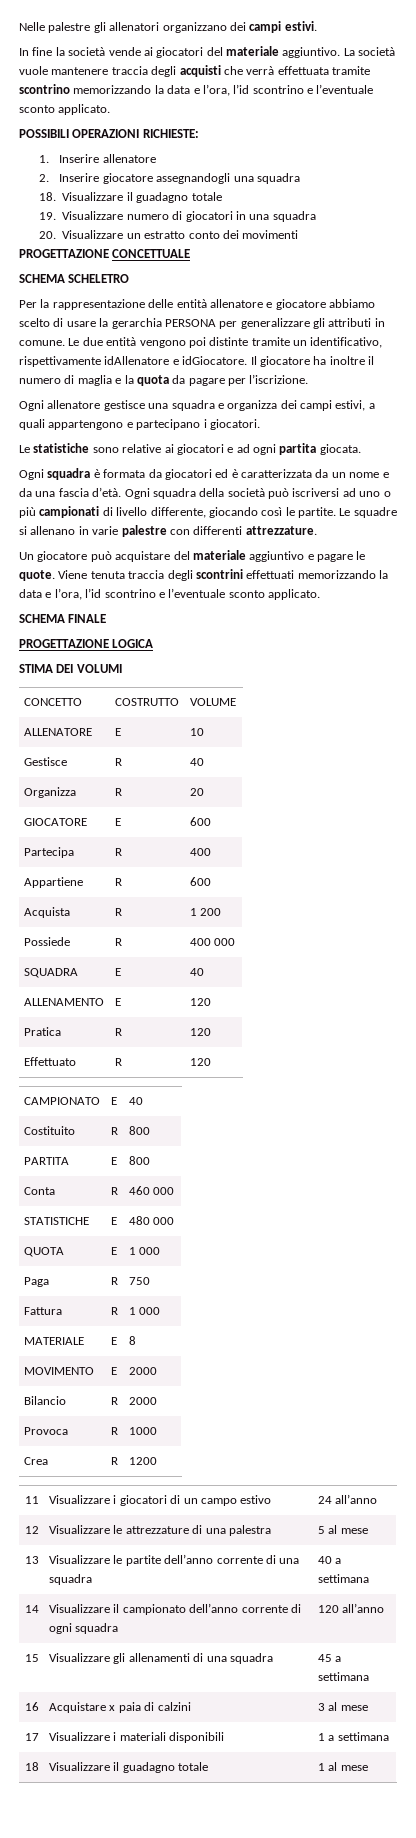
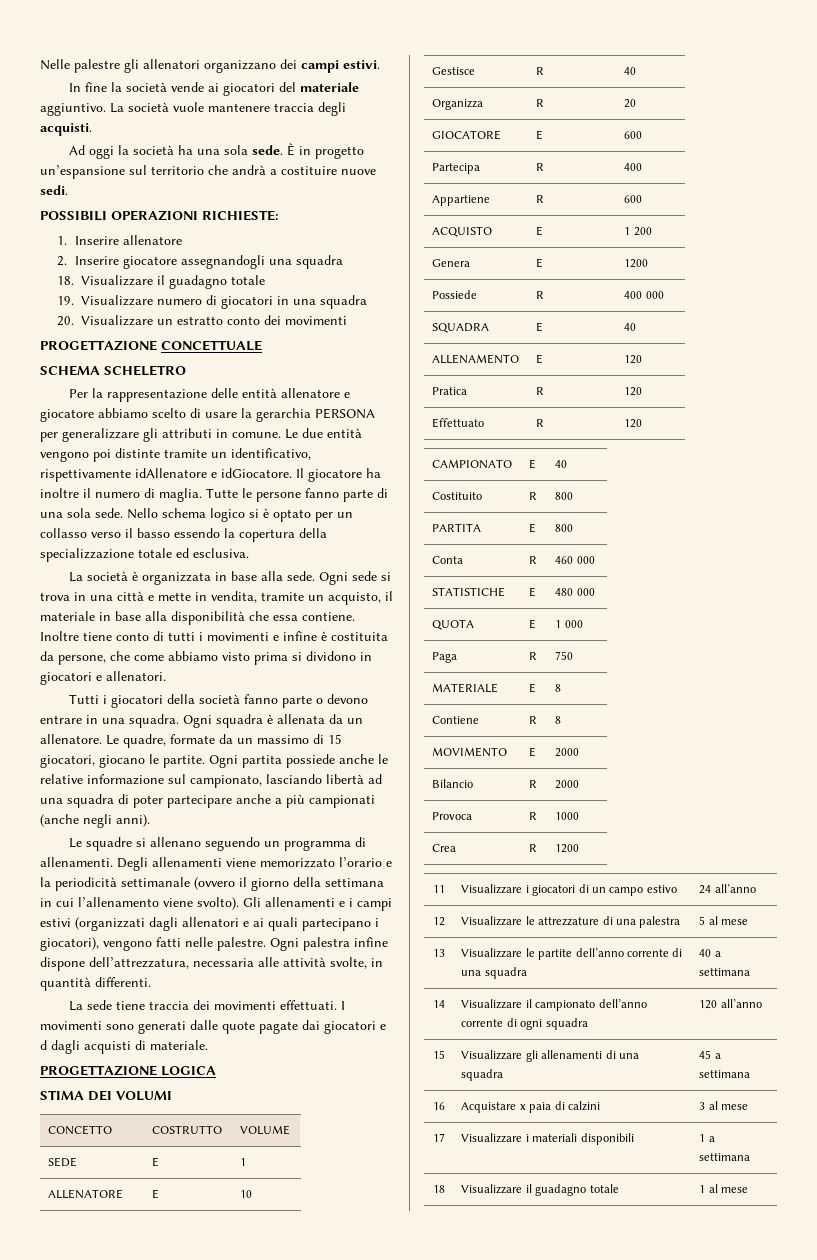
- La società vuole mantenere traccia degli acquisti che verrà effettuata tramite scontrino memorizzando la data e l’ora, l’id scontrino e l’eventuale sconto applicato.
+ La società vuole mantenere traccia degli acquisti.
+ Ad oggi la società ha una sola sede. È in progetto un’espansione sul territorio che andrà a costituire nuove sedi.
- Il giocatore ha inoltre il numero di maglia e la quota da pagare per l’iscrizione.
- Ogni allenatore gestisce una squadra e organizza dei campi estivi, a quali appartengono e partecipano i giocatori.
- Le statistiche sono relative ai giocatori e ad ogni partita giocata.
- Ogni squadra è formata da giocatori ed è caratterizzata da un nome e da una fascia d’età. Ogni squadra della società può iscriversi ad uno o più campionati di livello differente, giocando così le partite. Le squadre si allenano in varie palestre con differenti attrezzature.
- Un giocatore può acquistare del materiale aggiuntivo e pagare le quote. Viene tenuta traccia degli scontrini effettuati memorizzando la data e l’ora, l’id scontrino e l’eventuale sconto applicato.
- SCHEMA FINALE
+ Il giocatore ha inoltre il numero di maglia. Tutte le persone fanno parte di una sola sede. Nello schema logico si è optato per un collasso verso il basso essendo la copertura della specializzazione totale ed esclusiva.
+ La società è organizzata in base alla sede. Ogni sede si trova in una città e mette in vendita, tramite un acquisto, il materiale in base alla disponibilità che essa contiene. Inoltre tiene conto di tutti i movimenti e infine è costituita da persone, che come abbiamo visto prima si dividono in giocatori e allenatori.
+ Tutti i giocatori della società fanno parte o devono entrare in una squadra. Ogni squadra è allenata da un allenatore. Le quadre, formate da un massimo di 15 giocatori, giocano le partite. Ogni partita possiede anche le relative informazione sul campionato, lasciando libertà ad una squadra di poter partecipare anche a più campionati (anche negli anni).
+ Le squadre si allenano seguendo un programma di allenamenti. Degli allenamenti viene memorizzato l’orario e la periodicità settimanale (ovvero il giorno della settimana in cui l’allenamento viene svolto). Gli allenamenti e i campi estivi (organizzati dagli allenatori e ai quali partecipano i giocatori), vengono fatti nelle palestre. Ogni palestra infine dispone dell’attrezzatura, necessaria alle attività svolte, in quantità differenti.
+ La sede tiene traccia dei movimenti effettuati. I movimenti sono generati dalle quote pagate dai giocatori e d dagli acquisti di materiale.
+ SEDE | E | 1
- Acquista | R | 1 200
+ ACQUISTO | E | 1 200
+ Genera | E | 1200
- Fattura | R | 1 000
+ Contiene | R | 8

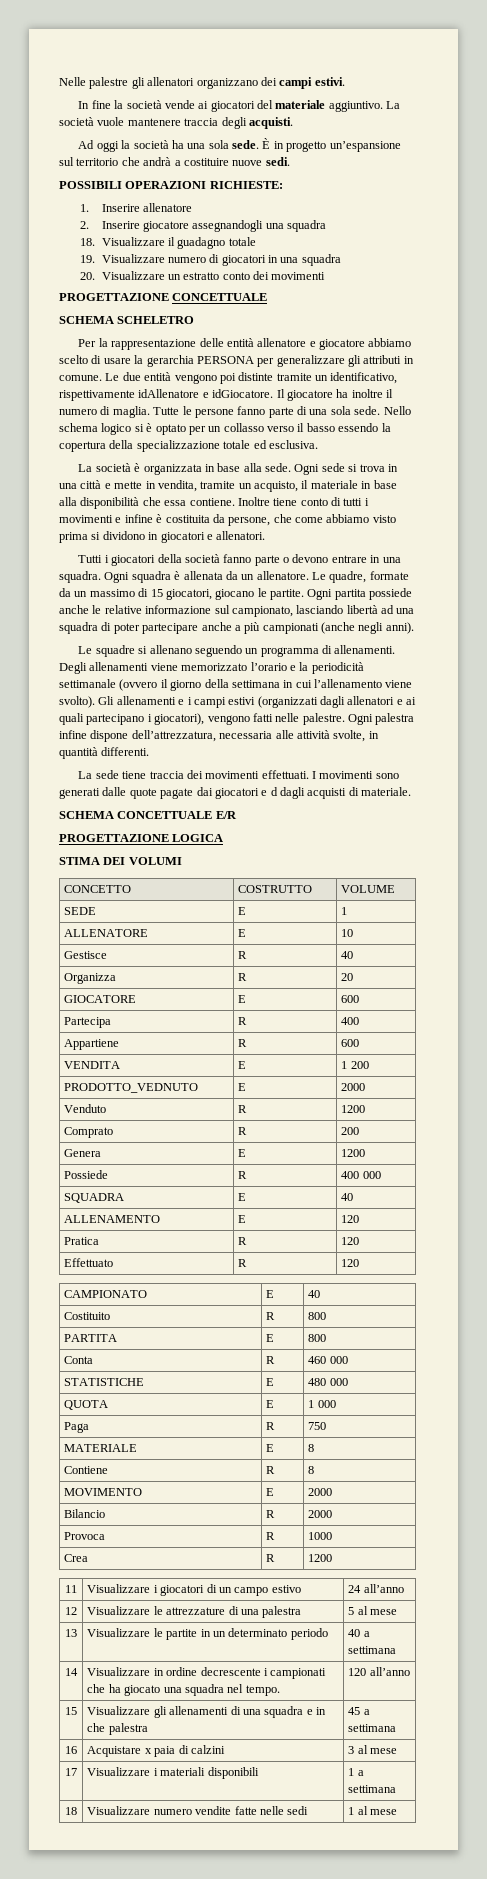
+ SCHEMA CONCETTUALE E/R
- ACQUISTO | E | 1 200
+ VENDITA | E | 1 200
+ PRODOTTO_VEDNUTO | E | 2000
+ Venduto | R | 1200
+ Comprato | R | 200
- 13 | Visualizzare le partite dell’anno corrente di una squadra | 40 a settimana
+ 13 | Visualizzare le partite in un determinato periodo | 40 a settimana
- 14 | Visualizzare il campionato dell’anno corrente di ogni squadra | 120 all’anno
+ 14 | Visualizzare in ordine decrescente i campionati che ha giocato una squadra nel tempo. | 120 all’anno
- 15 | Visualizzare gli allenamenti di una squadra | 45 a settimana
+ 15 | Visualizzare gli allenamenti di una squadra e in che palestra | 45 a settimana
- 18 | Visualizzare il guadagno totale | 1 al mese
+ 18 | Visualizzare numero vendite fatte nelle sedi | 1 al mese

